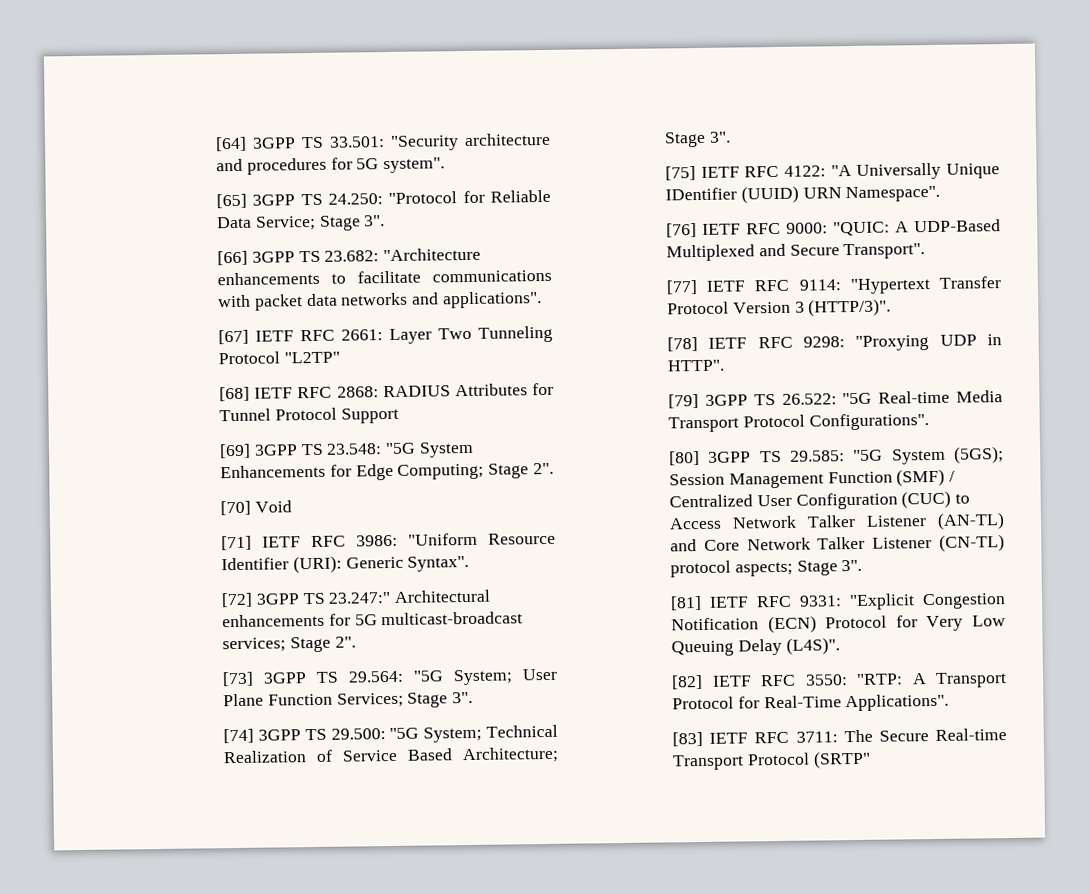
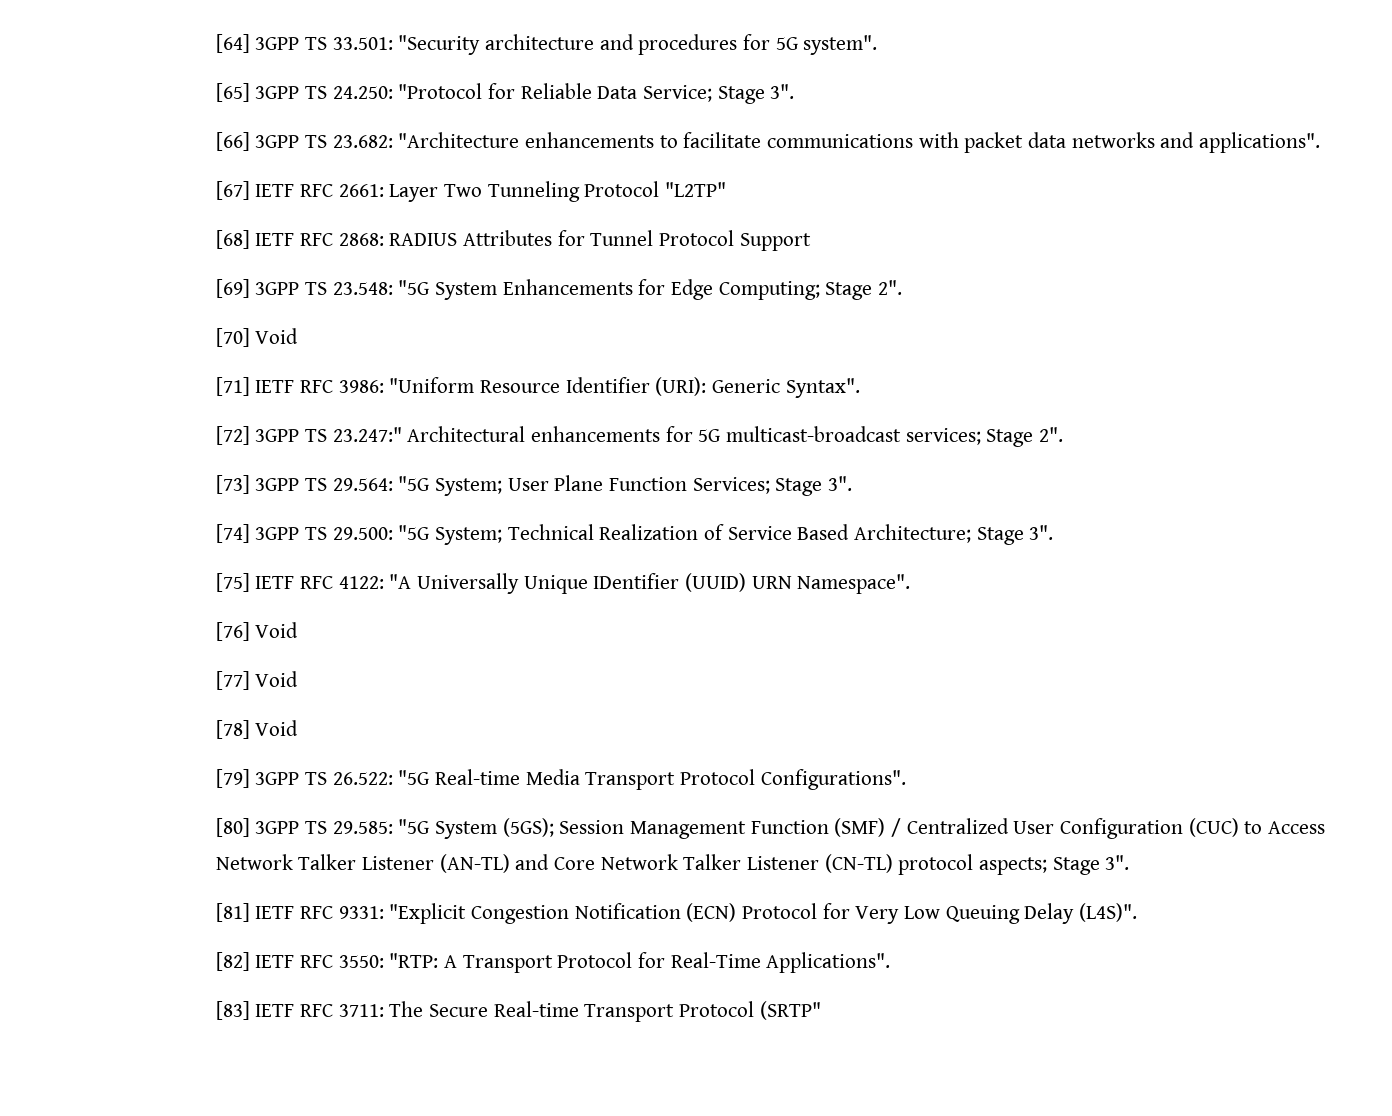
- [76] IETF RFC 9000: "QUIC: A UDP-Based Multiplexed and Secure Transport".
- [77] IETF RFC 9114: "Hypertext Transfer Protocol Version 3 (HTTP/3)".
- [78] IETF RFC 9298: "Proxying UDP in HTTP".
+ [76] Void
+ [77] Void
+ [78] Void

